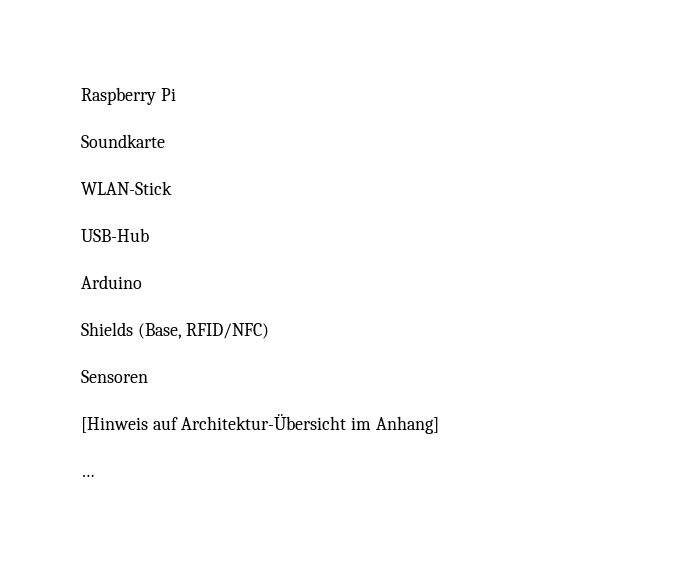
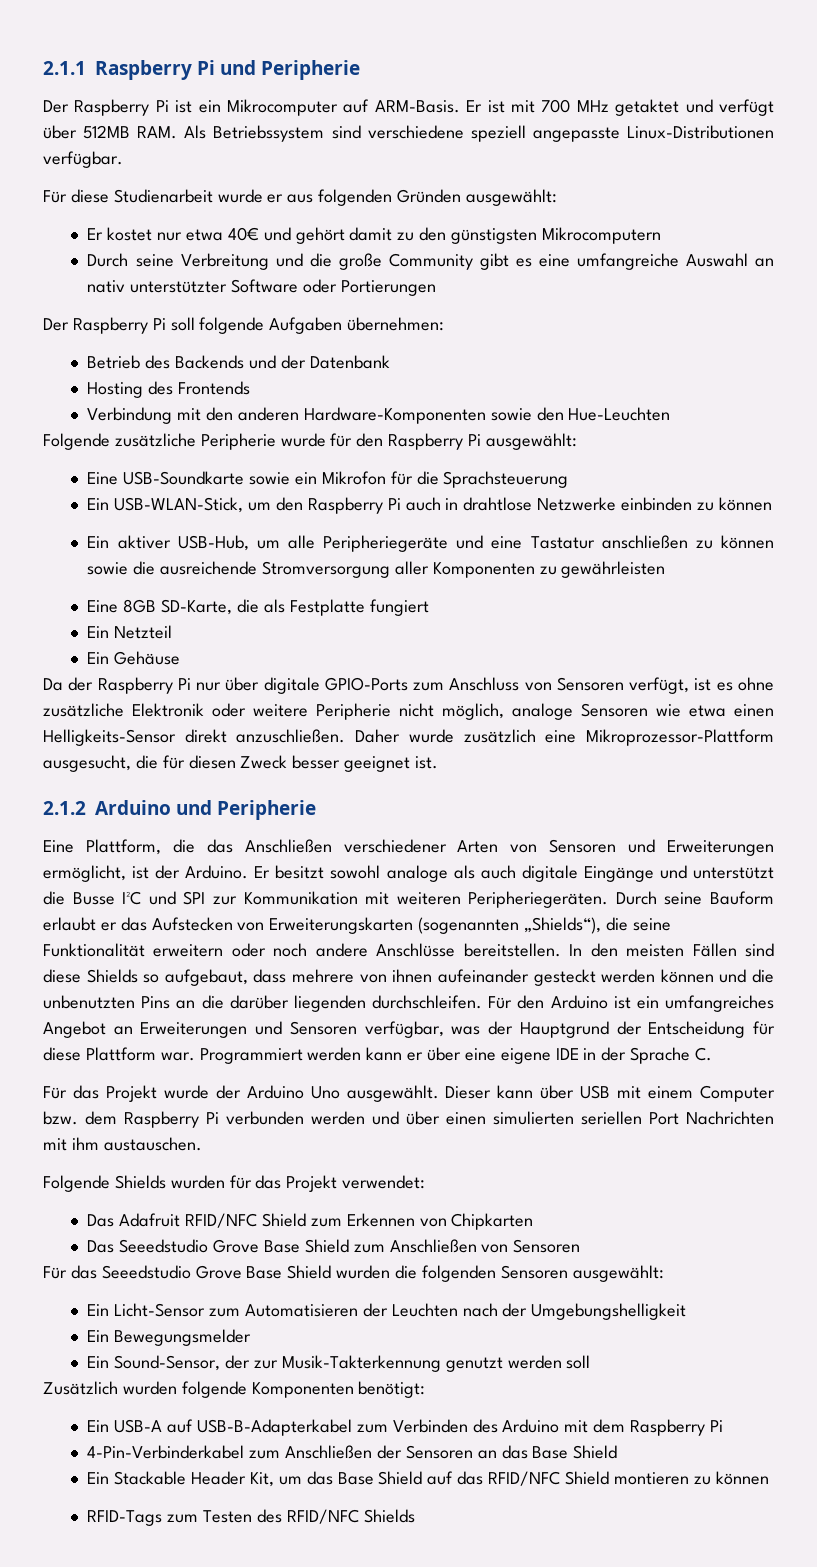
- Raspberry Pi
- Soundkarte
- WLAN-Stick
- USB-Hub
- Arduino
- Shields (Base, RFID/NFC)
- Sensoren
- [Hinweis auf Architektur-Übersicht im Anhang]
- …
+ 2.1.1 Raspberry Pi und Peripherie
+ Der Raspberry Pi ist ein Mikrocomputer auf ARM-Basis. Er ist mit 700 MHz getaktet und verfügt über 512MB RAM. Als Betriebssystem sind verschiedene speziell angepasste Linux-Distributionen verfügbar.
+ Für diese Studienarbeit wurde er aus folgenden Gründen ausgewählt:
+ Er kostet nur etwa 40€ und gehört damit zu den günstigsten Mikrocomputern
+ Durch seine Verbreitung und die große Community gibt es eine umfangreiche Auswahl an nativ unterstützter Software oder Portierungen
+ Der Raspberry Pi soll folgende Aufgaben übernehmen:
+ Betrieb des Backends und der Datenbank
+ Hosting des Frontends
+ Verbindung mit den anderen Hardware-Komponenten sowie den Hue-Leuchten
+ Folgende zusätzliche Peripherie wurde für den Raspberry Pi ausgewählt:
+ Eine USB-Soundkarte sowie ein Mikrofon für die Sprachsteuerung
+ Ein USB-WLAN-Stick, um den Raspberry Pi auch in drahtlose Netzwerke einbinden zu können
+ Ein aktiver USB-Hub, um alle Peripheriegeräte und eine Tastatur anschließen zu können sowie die ausreichende Stromversorgung aller Komponenten zu gewährleisten
+ Eine 8GB SD-Karte, die als Festplatte fungiert
+ Ein Netzteil
+ Ein Gehäuse
+ Da der Raspberry Pi nur über digitale GPIO-Ports zum Anschluss von Sensoren verfügt, ist es ohne zusätzliche Elektronik oder weitere Peripherie nicht möglich, analoge Sensoren wie etwa einen Helligkeits-Sensor direkt anzuschließen. Daher wurde zusätzlich eine Mikroprozessor-Plattform ausgesucht, die für diesen Zweck besser geeignet ist.
+ 2.1.2 Arduino und Peripherie
+ Eine Plattform, die das Anschließen verschiedener Arten von Sensoren und Erweiterungen ermöglicht, ist der Arduino. Er besitzt sowohl analoge als auch digitale Eingänge und unterstützt die Busse I²C und SPI zur Kommunikation mit weiteren Peripheriegeräten. Durch seine Bauform erlaubt er das Aufstecken von Erweiterungskarten (sogenannten „Shields“), die seine Funktionalität erweitern oder noch andere Anschlüsse bereitstellen. In den meisten Fällen sind diese Shields so aufgebaut, dass mehrere von ihnen aufeinander gesteckt werden können und die unbenutzten Pins an die darüber liegenden durchschleifen. Für den Arduino ist ein umfangreiches Angebot an Erweiterungen und Sensoren verfügbar, was der Hauptgrund der Entscheidung für diese Plattform war. Programmiert werden kann er über eine eigene IDE in der Sprache C.
+ Für das Projekt wurde der Arduino Uno ausgewählt. Dieser kann über USB mit einem Computer bzw. dem Raspberry Pi verbunden werden und über einen simulierten seriellen Port Nachrichten mit ihm austauschen.
+ Folgende Shields wurden für das Projekt verwendet:
+ Das Adafruit RFID/NFC Shield zum Erkennen von Chipkarten
+ Das Seeedstudio Grove Base Shield zum Anschließen von Sensoren
+ Für das Seeedstudio Grove Base Shield wurden die folgenden Sensoren ausgewählt:
+ Ein Licht-Sensor zum Automatisieren der Leuchten nach der Umgebungshelligkeit
+ Ein Bewegungsmelder
+ Ein Sound-Sensor, der zur Musik-Takterkennung genutzt werden soll
+ Zusätzlich wurden folgende Komponenten benötigt:
+ Ein USB-A auf USB-B-Adapterkabel zum Verbinden des Arduino mit dem Raspberry Pi
+ 4-Pin-Verbinderkabel zum Anschließen der Sensoren an das Base Shield
+ Ein Stackable Header Kit, um das Base Shield auf das RFID/NFC Shield montieren zu können
+ RFID-Tags zum Testen des RFID/NFC Shields

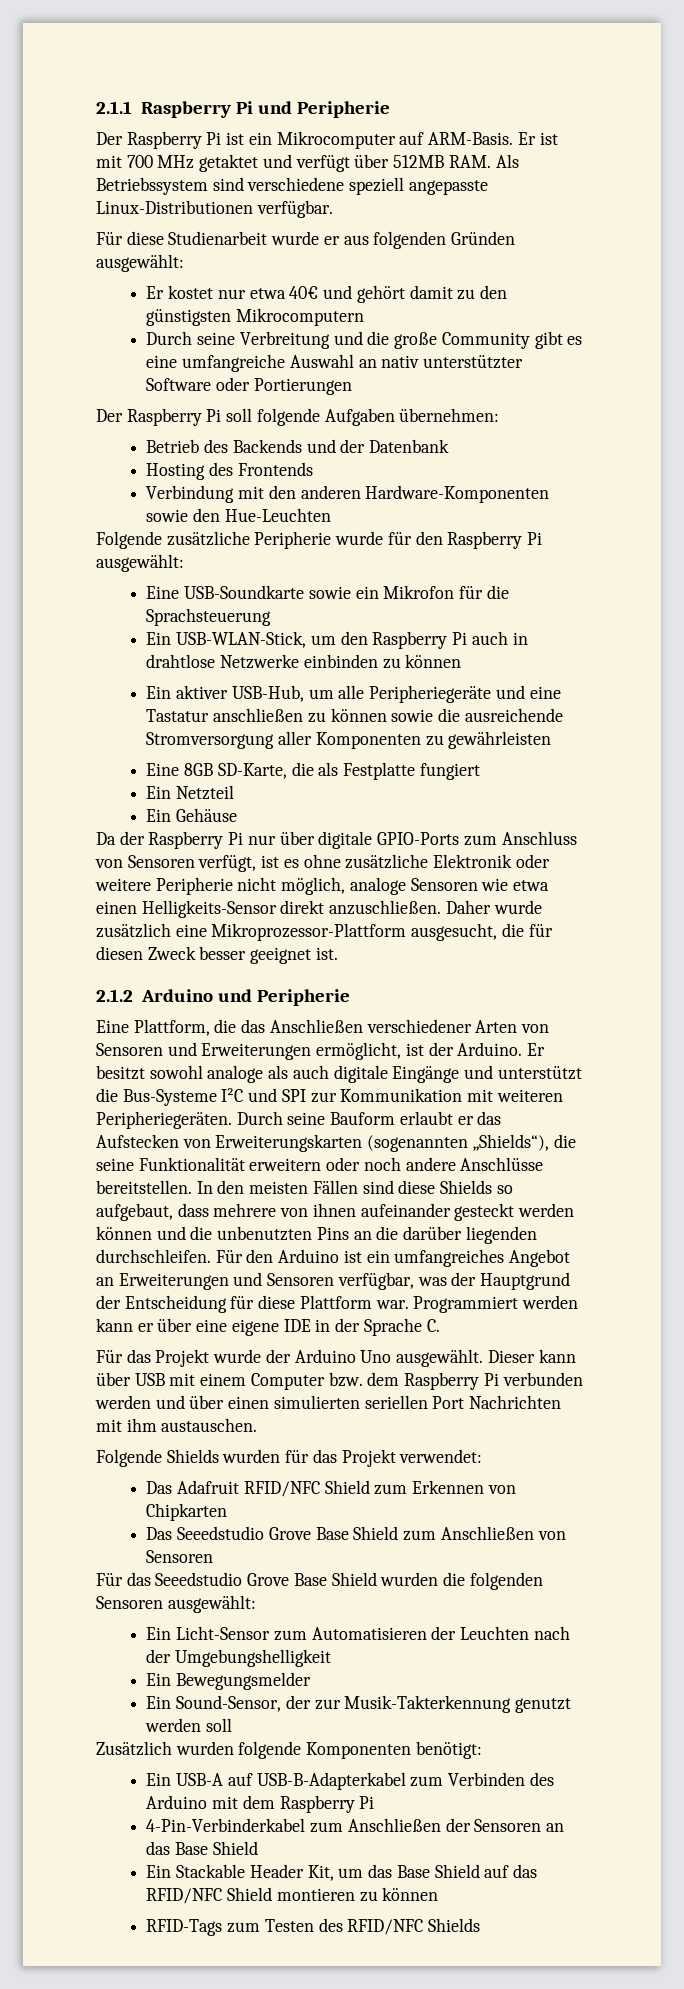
- Er besitzt sowohl analoge als auch digitale Eingänge und unterstützt die Busse I²C und SPI zur Kommunikation mit weiteren Peripheriegeräten.
+ Er besitzt sowohl analoge als auch digitale Eingänge und unterstützt die Bus-Systeme I²C und SPI zur Kommunikation mit weiteren Peripheriegeräten.

